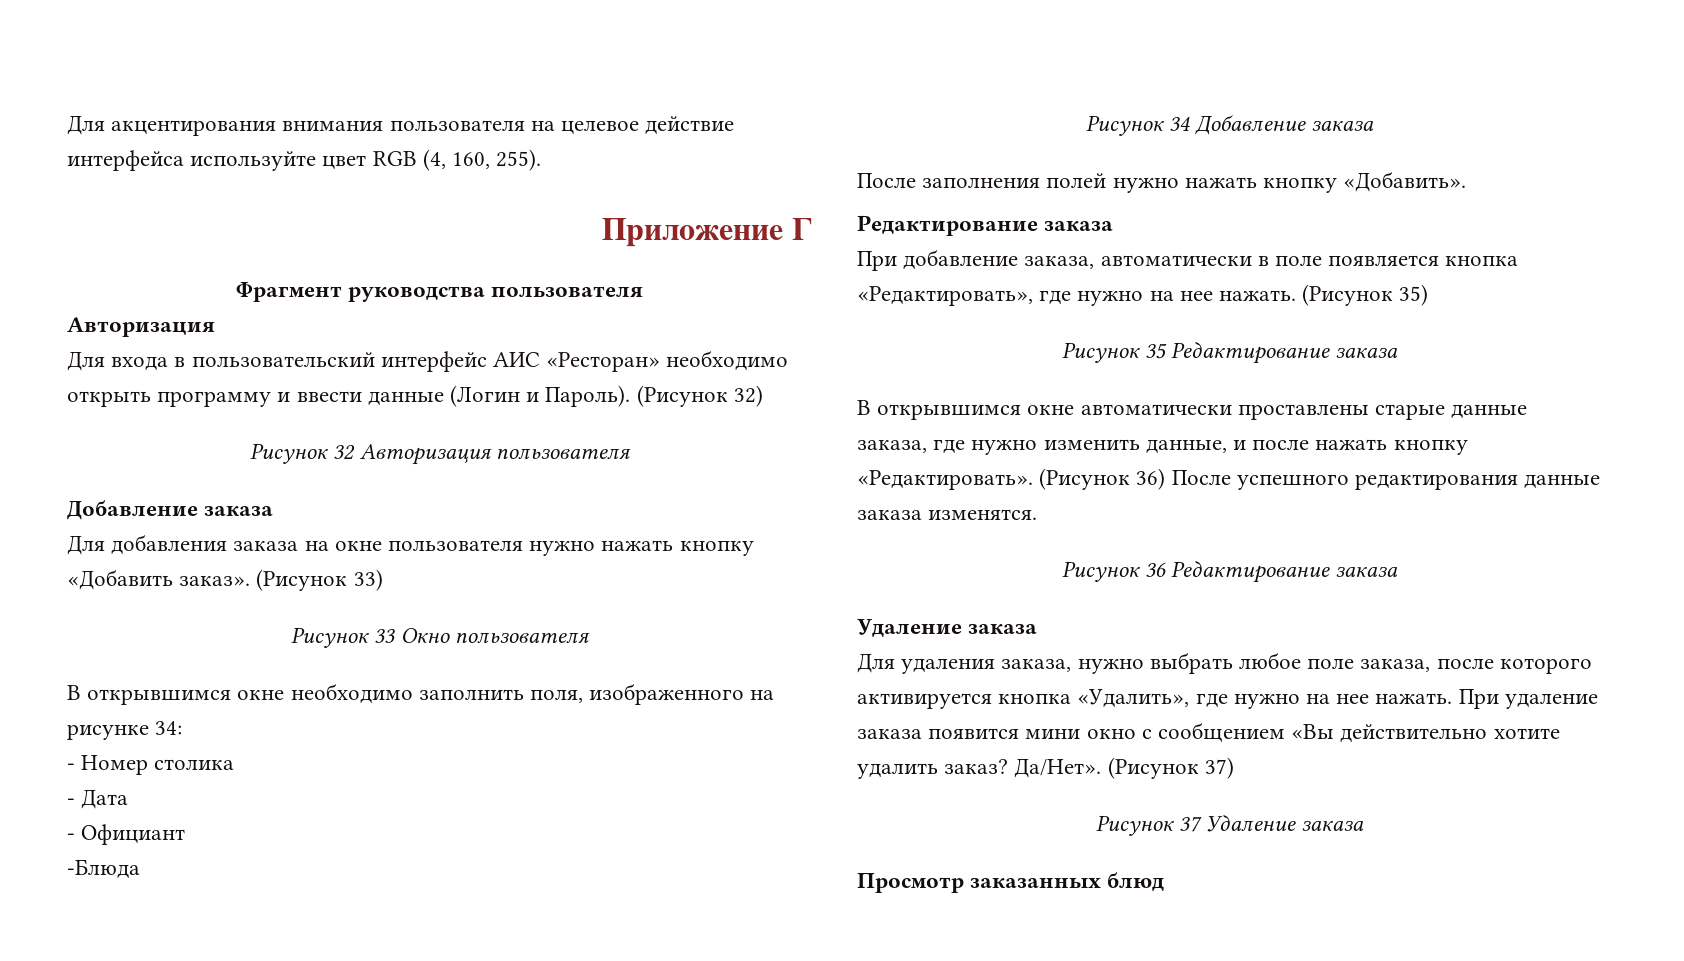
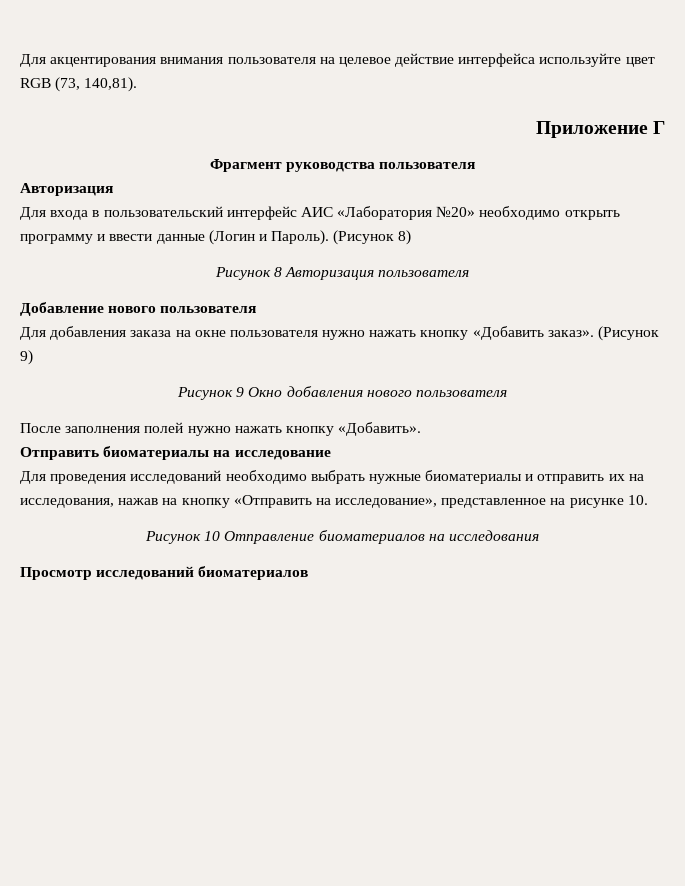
- Для акцентирования внимания пользователя на целевое действие интерфейса используйте цвет RGB (4, 160, 255).
+ Для акцентирования внимания пользователя на целевое действие интерфейса используйте цвет RGB (73, 140,81).
- Для входа в пользовательский интерфейс АИС «Ресторан» необходимо открыть программу и ввести данные (Логин и Пароль).
+ Для входа в пользовательский интерфейс АИС «Лаборатория №20» необходимо открыть программу и ввести данные (Логин и Пароль).
- (Рисунок 32)
- Рисунок 32 Авторизация пользователя
- Добавление заказа
+ (Рисунок 8)
+ Рисунок 8 Авторизация пользователя
+ Добавление нового пользователя
- (Рисунок 33)
- Рисунок 33 Окно пользователя
- В открывшимся окне необходимо заполнить поля, изображенного на рисунке 34:
- - Номер столика
- - Дата
- - Официант
- -Блюда
- Рисунок 34 Добавление заказа
+ (Рисунок 9)
+ Рисунок 9 Окно добавления нового пользователя
  После заполнения полей нужно нажать кнопку «Добавить».
- Редактирование заказа
- При добавление заказа, автоматически в поле появляется кнопка «Редактировать», где нужно на нее нажать. (Рисунок 35)
- Рисунок 35 Редактирование заказа
- В открывшимся окне автоматически проставлены старые данные заказа, где нужно изменить данные, и после нажать кнопку «Редактировать». (Рисунок 36) После успешного редактирования данные заказа изменятся.
- Рисунок 36 Редактирование заказа
- Удаление заказа
- Для удаления заказа, нужно выбрать любое поле заказа, после которого активируется кнопка «Удалить», где нужно на нее нажать. При удаление заказа появится мини окно с сообщением «Вы действительно хотите удалить заказ? Да/Нет». (Рисунок 37)
- Рисунок 37 Удаление заказа
+ Отправить биоматериалы на исследование
+ Для проведения исследований необходимо выбрать нужные биоматериалы и отправить их на исследования, нажав на кнопку «Отправить на исследование», представленное на рисунке 10.
+ Рисунок 10 Отправление биоматериалов на исследования
- Просмотр заказанных блюд
+ Просмотр исследований биоматериалов

